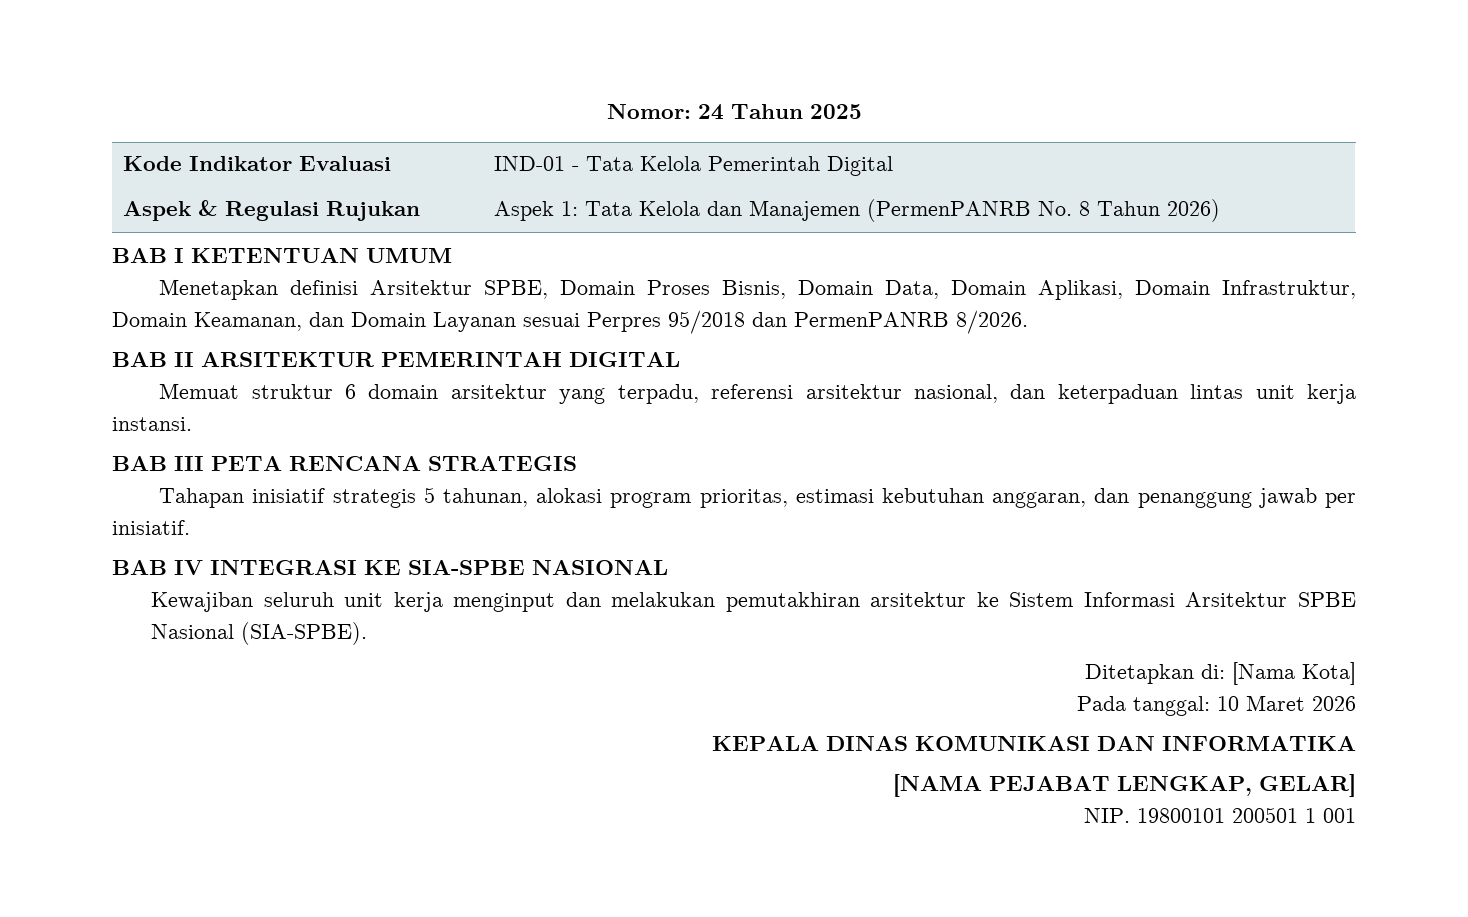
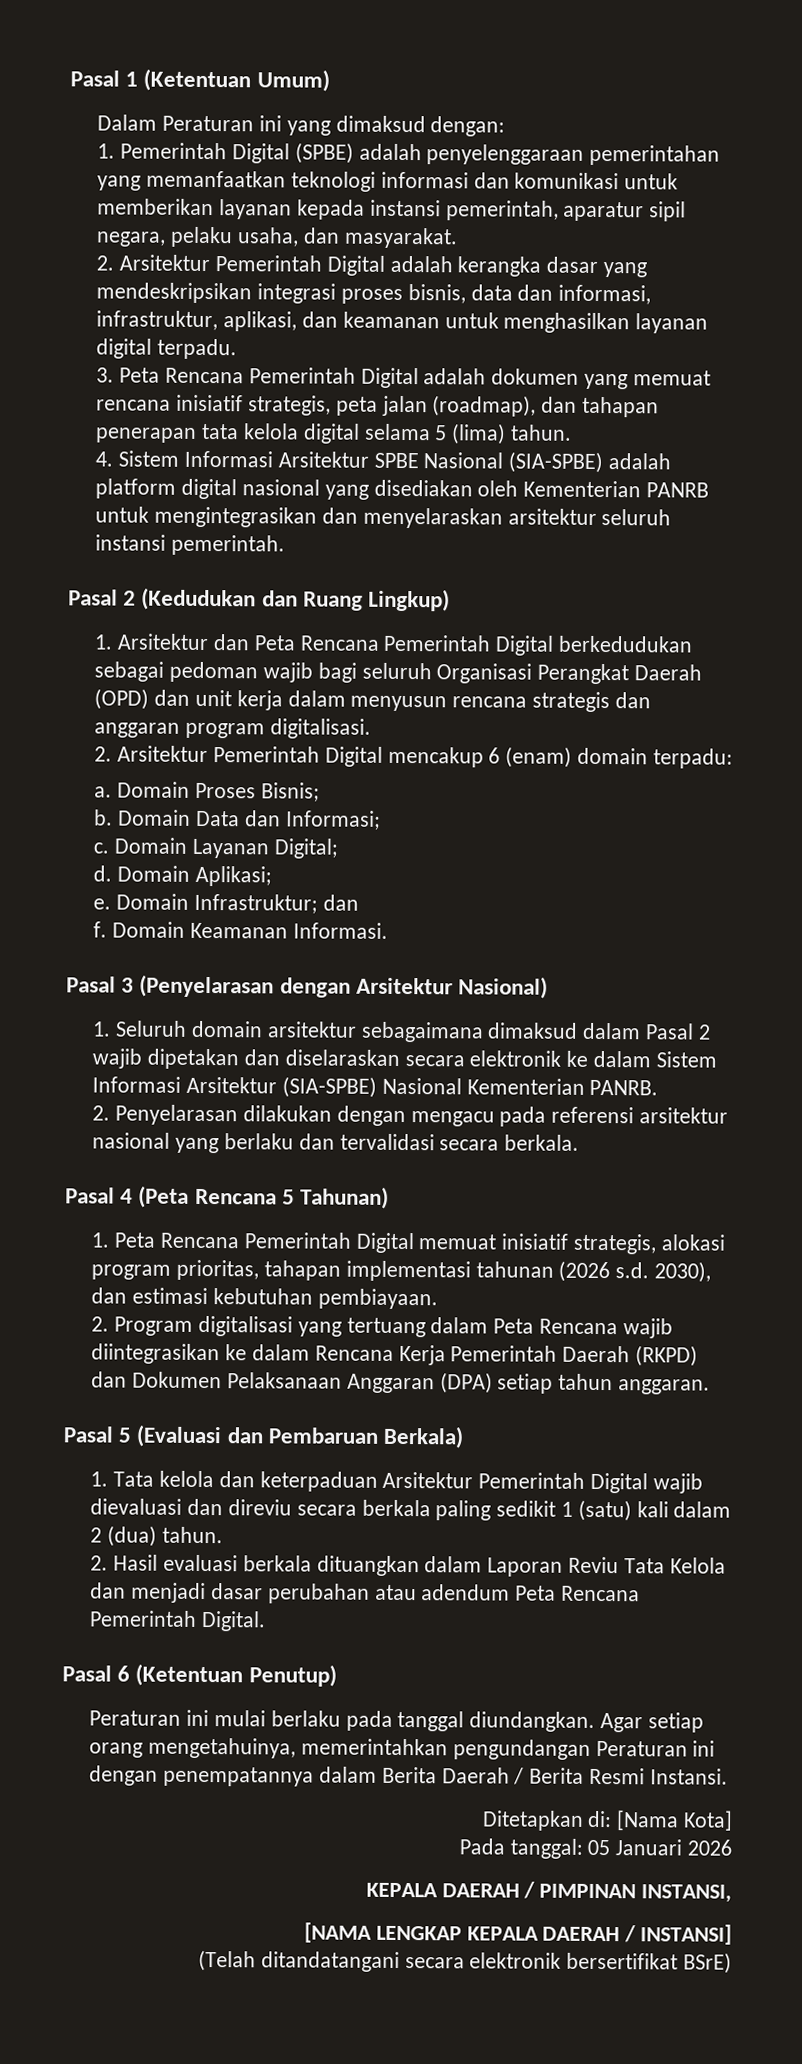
- Nomor: 24 Tahun 2025
- Kode Indikator Evaluasi | IND-01 - Tata Kelola Pemerintah Digital
- Aspek & Regulasi Rujukan | Aspek 1: Tata Kelola dan Manajemen (PermenPANRB No. 8 Tahun 2026)
- BAB I KETENTUAN UMUM
- Menetapkan definisi Arsitektur SPBE, Domain Proses Bisnis, Domain Data, Domain Aplikasi, Domain Infrastruktur, Domain Keamanan, dan Domain Layanan sesuai Perpres 95/2018 dan PermenPANRB 8/2026.
- BAB II ARSITEKTUR PEMERINTAH DIGITAL
- Memuat struktur 6 domain arsitektur yang terpadu, referensi arsitektur nasional, dan keterpaduan lintas unit kerja instansi.
- BAB III PETA RENCANA STRATEGIS
- Tahapan inisiatif strategis 5 tahunan, alokasi program prioritas, estimasi kebutuhan anggaran, dan penanggung jawab per inisiatif.
- BAB IV INTEGRASI KE SIA-SPBE NASIONAL
- Kewajiban seluruh unit kerja menginput dan melakukan pemutakhiran arsitektur ke Sistem Informasi Arsitektur SPBE Nasional (SIA-SPBE).
+ Pasal 1 (Ketentuan Umum)
+ Dalam Peraturan ini yang dimaksud dengan:
+ 1. Pemerintah Digital (SPBE) adalah penyelenggaraan pemerintahan yang memanfaatkan teknologi informasi dan komunikasi untuk memberikan layanan kepada instansi pemerintah, aparatur sipil negara, pelaku usaha, dan masyarakat.
+ 2. Arsitektur Pemerintah Digital adalah kerangka dasar yang mendeskripsikan integrasi proses bisnis, data dan informasi, infrastruktur, aplikasi, dan keamanan untuk menghasilkan layanan digital terpadu.
+ 3. Peta Rencana Pemerintah Digital adalah dokumen yang memuat rencana inisiatif strategis, peta jalan (roadmap), dan tahapan penerapan tata kelola digital selama 5 (lima) tahun.
+ 4. Sistem Informasi Arsitektur SPBE Nasional (SIA-SPBE) adalah platform digital nasional yang disediakan oleh Kementerian PANRB untuk mengintegrasikan dan menyelaraskan arsitektur seluruh instansi pemerintah.
+ Pasal 2 (Kedudukan dan Ruang Lingkup)
+ 1. Arsitektur dan Peta Rencana Pemerintah Digital berkedudukan sebagai pedoman wajib bagi seluruh Organisasi Perangkat Daerah (OPD) dan unit kerja dalam menyusun rencana strategis dan anggaran program digitalisasi.
+ 2. Arsitektur Pemerintah Digital mencakup 6 (enam) domain terpadu:
+ a. Domain Proses Bisnis;
+ b. Domain Data dan Informasi;
+ c. Domain Layanan Digital;
+ d. Domain Aplikasi;
+ e. Domain Infrastruktur; dan
+ f. Domain Keamanan Informasi.
+ Pasal 3 (Penyelarasan dengan Arsitektur Nasional)
+ 1. Seluruh domain arsitektur sebagaimana dimaksud dalam Pasal 2 wajib dipetakan dan diselaraskan secara elektronik ke dalam Sistem Informasi Arsitektur (SIA-SPBE) Nasional Kementerian PANRB.
+ 2. Penyelarasan dilakukan dengan mengacu pada referensi arsitektur nasional yang berlaku dan tervalidasi secara berkala.
+ Pasal 4 (Peta Rencana 5 Tahunan)
+ 1. Peta Rencana Pemerintah Digital memuat inisiatif strategis, alokasi program prioritas, tahapan implementasi tahunan (2026 s.d. 2030), dan estimasi kebutuhan pembiayaan.
+ 2. Program digitalisasi yang tertuang dalam Peta Rencana wajib diintegrasikan ke dalam Rencana Kerja Pemerintah Daerah (RKPD) dan Dokumen Pelaksanaan Anggaran (DPA) setiap tahun anggaran.
+ Pasal 5 (Evaluasi dan Pembaruan Berkala)
+ 1. Tata kelola dan keterpaduan Arsitektur Pemerintah Digital wajib dievaluasi dan direviu secara berkala paling sedikit 1 (satu) kali dalam 2 (dua) tahun.
+ 2. Hasil evaluasi berkala dituangkan dalam Laporan Reviu Tata Kelola dan menjadi dasar perubahan atau adendum Peta Rencana Pemerintah Digital.
+ Pasal 6 (Ketentuan Penutup)
+ Peraturan ini mulai berlaku pada tanggal diundangkan. Agar setiap orang mengetahuinya, memerintahkan pengundangan Peraturan ini dengan penempatannya dalam Berita Daerah / Berita Resmi Instansi.
- Pada tanggal: 10 Maret 2026
+ Pada tanggal: 05 Januari 2026
- KEPALA DINAS KOMUNIKASI DAN INFORMATIKA
- [NAMA PEJABAT LENGKAP, GELAR]
- NIP. 19800101 200501 1 001
+ KEPALA DAERAH / PIMPINAN INSTANSI,
+ [NAMA LENGKAP KEPALA DAERAH / INSTANSI]
+ (Telah ditandatangani secara elektronik bersertifikat BSrE)

